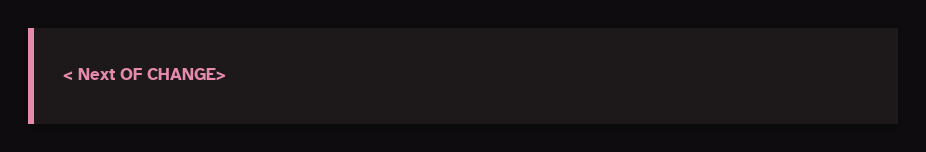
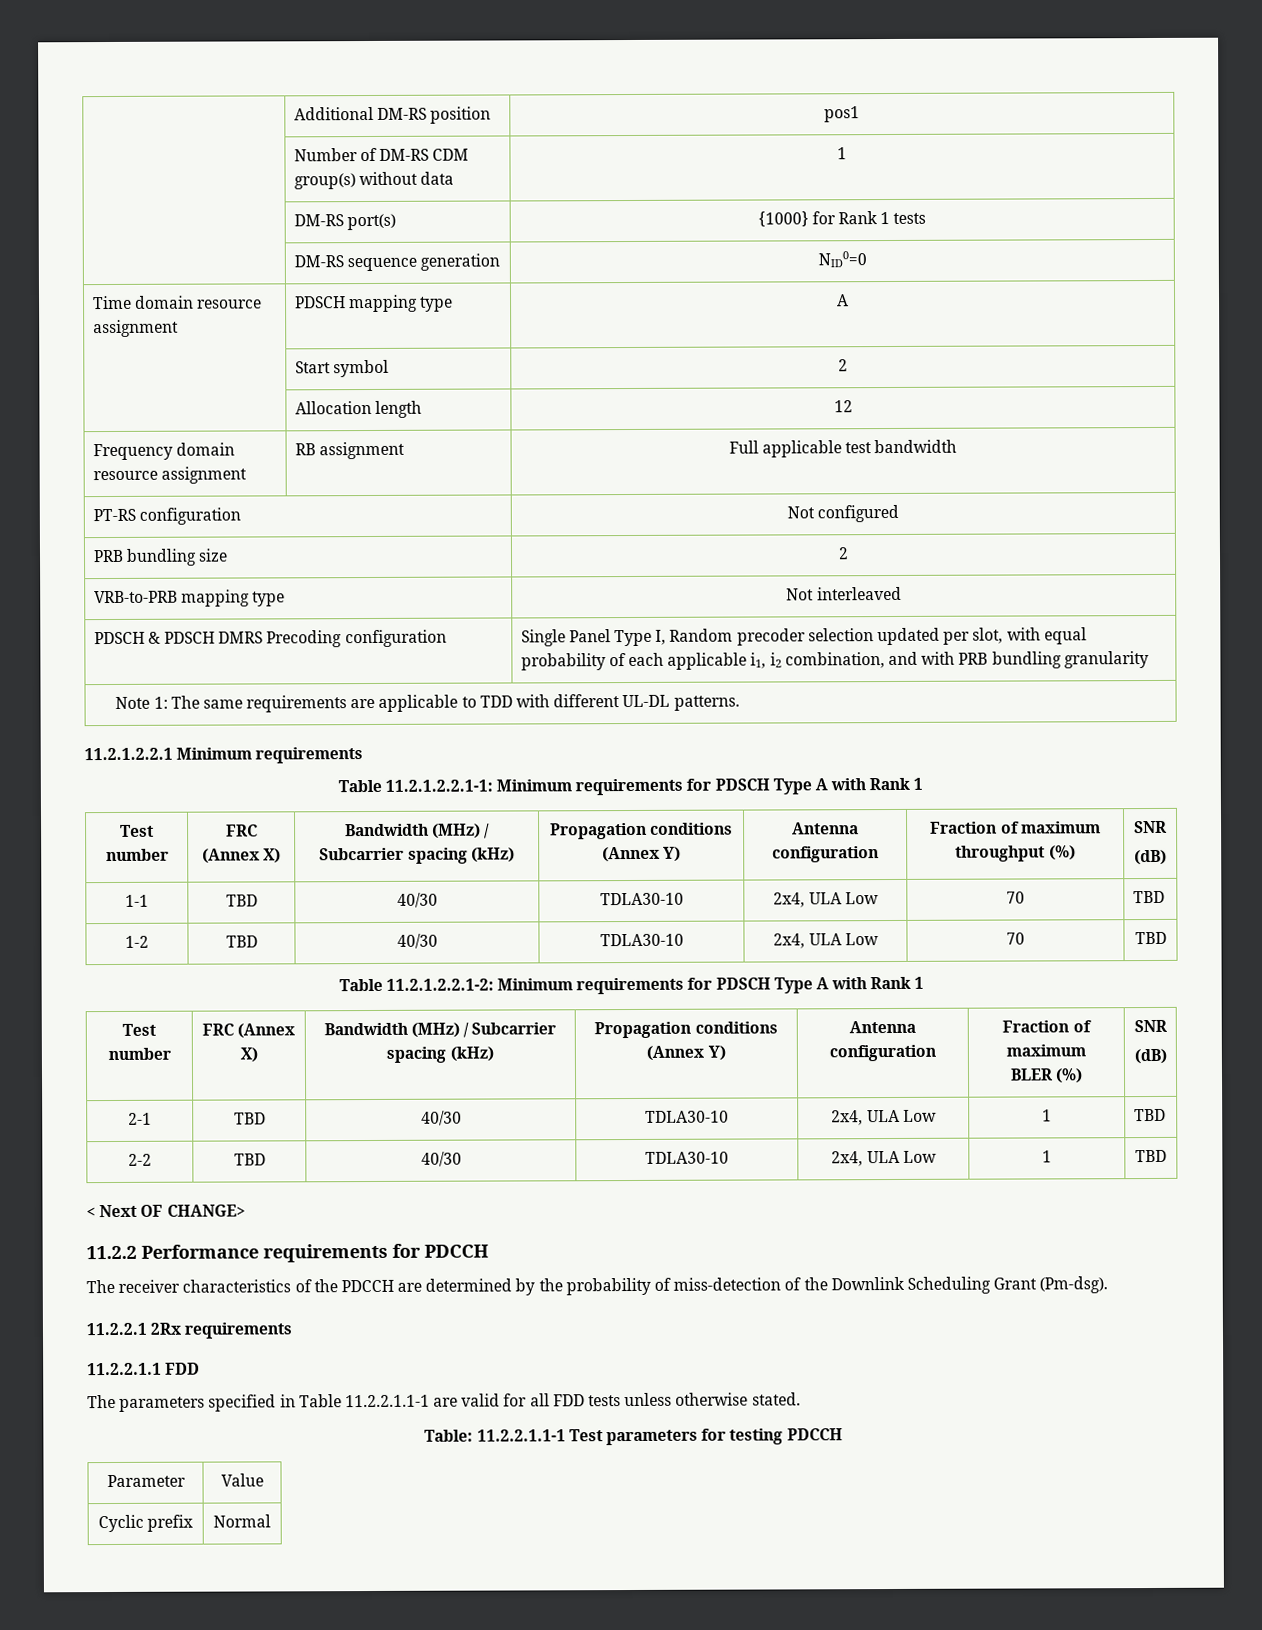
+ | Additional DM-RS position | pos1
+ | Number of DM-RS CDM group(s) without data | 1
+ | DM-RS port(s) | {1000} for Rank 1 tests
+ | DM-RS sequence generation | NID0=0
+ Time domain resource assignment | PDSCH mapping type | A
+ | Start symbol | 2
+ | Allocation length | 12
+ Frequency domain resource assignment | RB assignment | Full applicable test bandwidth
+ PT-RS configuration | Not configured
+ PRB bundling size | 2
+ VRB-to-PRB mapping type | Not interleaved
+ PDSCH & PDSCH DMRS Precoding configuration | Single Panel Type I, Random precoder selection updated per slot, with equal probability of each applicable i1, i2 combination, and with PRB bundling granularity
+ Note 1: The same requirements are applicable to TDD with different UL-DL patterns.
+ 11.2.1.2.2.1 Minimum requirements
+ Table 11.2.1.2.2.1-1: Minimum requirements for PDSCH Type A with Rank 1
+ Test number | FRC (Annex X) | Bandwidth (MHz) / Subcarrier spacing (kHz) | Propagation conditions (Annex Y) | Antenna configuration | Fraction of maximum throughput (%) | SNR
+ (dB)
+ 1-1 | TBD | 40/30 | TDLA30-10 | 2x4, ULA Low | 70 | TBD
+ 1-2 | TBD | 40/30 | TDLA30-10 | 2x4, ULA Low | 70 | TBD
+ Table 11.2.1.2.2.1-2: Minimum requirements for PDSCH Type A with Rank 1
+ Test number | FRC (Annex X) | Bandwidth (MHz) / Subcarrier spacing (kHz) | Propagation conditions (Annex Y) | Antenna configuration | Fraction of maximum
+ BLER (%) | SNR
+ (dB)
+ 2-1 | TBD | 40/30 | TDLA30-10 | 2x4, ULA Low | 1 | TBD
+ 2-2 | TBD | 40/30 | TDLA30-10 | 2x4, ULA Low | 1 | TBD
  < Next OF CHANGE>
+ 11.2.2 Performance requirements for PDCCH
+ The receiver characteristics of the PDCCH are determined by the probability of miss-detection of the Downlink Scheduling Grant (Pm-dsg).
+ 11.2.2.1 2Rx requirements
+ 11.2.2.1.1 FDD
+ The parameters specified in Table 11.2.2.1.1-1 are valid for all FDD tests unless otherwise stated.
+ Table: 11.2.2.1.1-1 Test parameters for testing PDCCH
+ Parameter | Value
+ Cyclic prefix | Normal

